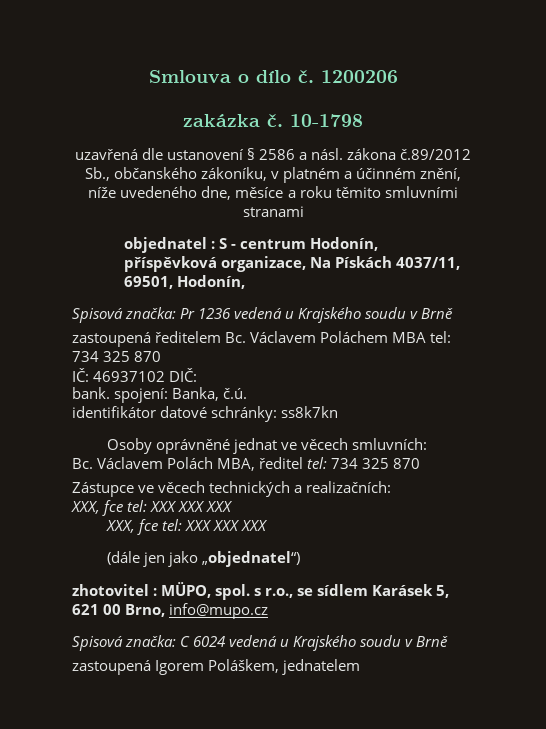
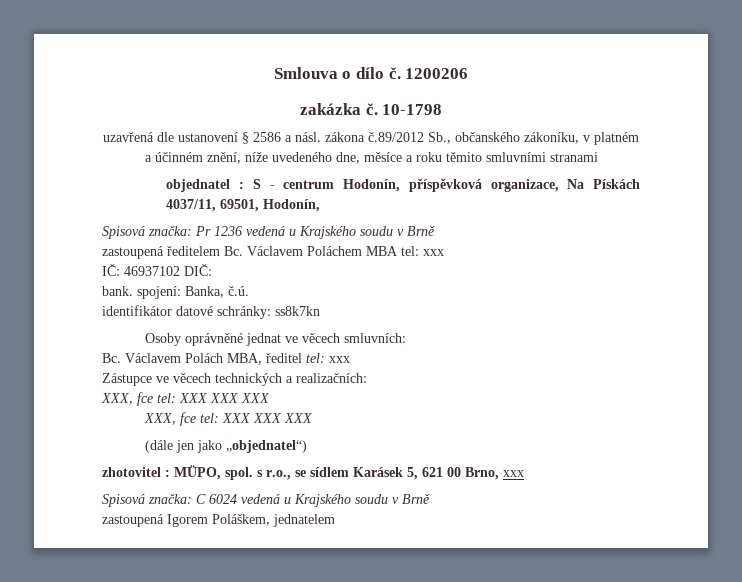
- zastoupená ředitelem Bc. Václavem Poláchem MBA tel: 734 325 870
+ zastoupená ředitelem Bc. Václavem Poláchem MBA tel: xxx
- Bc. Václavem Polách MBA, ředitel tel: 734 325 870
+ Bc. Václavem Polách MBA, ředitel tel: xxx
- zhotovitel : MÜPO, spol. s r.o., se sídlem Karásek 5, 621 00 Brno, info@mupo.cz
+ zhotovitel : MÜPO, spol. s r.o., se sídlem Karásek 5, 621 00 Brno, xxx

